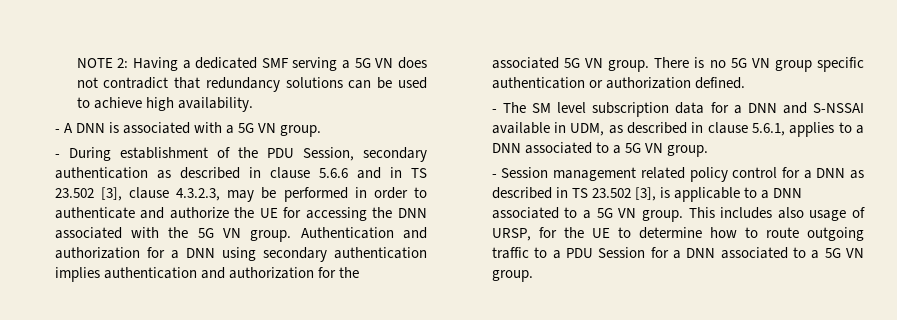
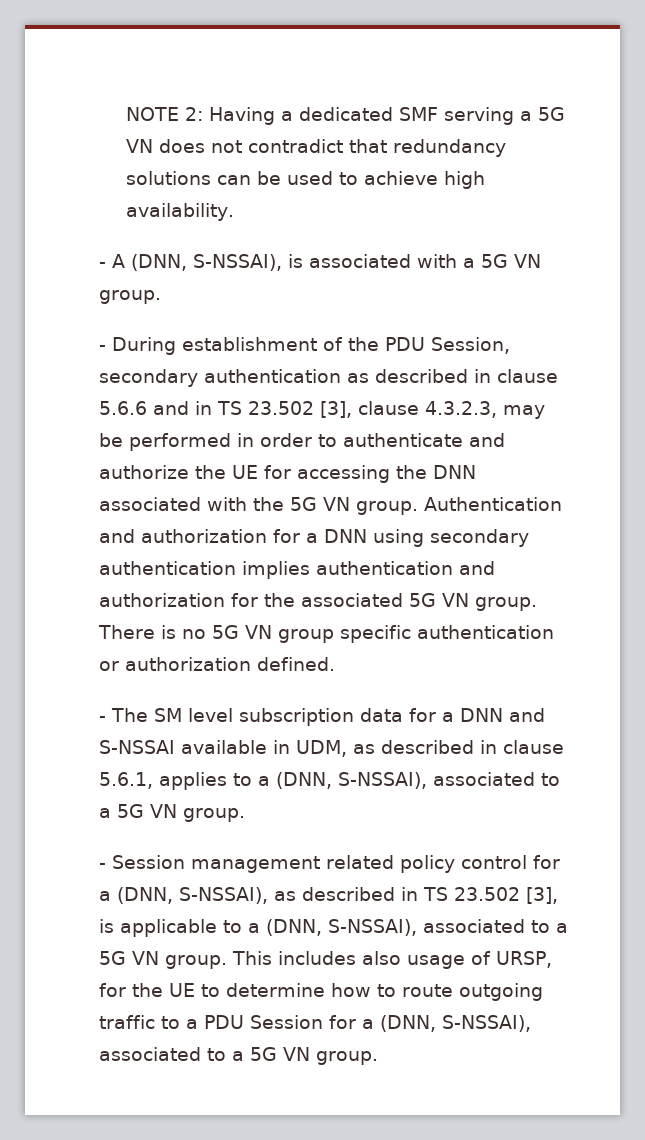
- - A DNN is associated with a 5G VN group.
+ - A (DNN, S-NSSAI), is associated with a 5G VN group.
- - The SM level subscription data for a DNN and S-NSSAI available in UDM, as described in clause 5.6.1, applies to a DNN associated to a 5G VN group.
+ - The SM level subscription data for a DNN and S-NSSAI available in UDM, as described in clause 5.6.1, applies to a (DNN, S-NSSAI), associated to a 5G VN group.
- - Session management related policy control for a DNN as described in TS 23.502 [3], is applicable to a DNN associated to a 5G VN group.
+ - Session management related policy control for a (DNN, S-NSSAI), as described in TS 23.502 [3], is applicable to a (DNN, S-NSSAI), associated to a 5G VN group.
- This includes also usage of URSP, for the UE to determine how to route outgoing traffic to a PDU Session for a DNN associated to a 5G VN group.
+ This includes also usage of URSP, for the UE to determine how to route outgoing traffic to a PDU Session for a (DNN, S-NSSAI), associated to a 5G VN group.

